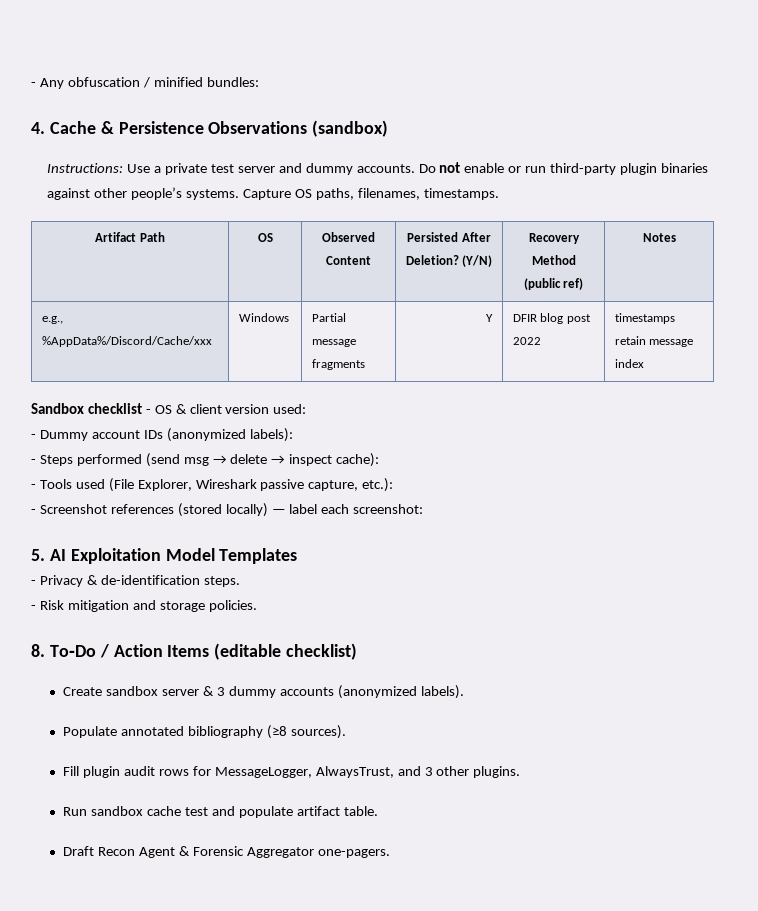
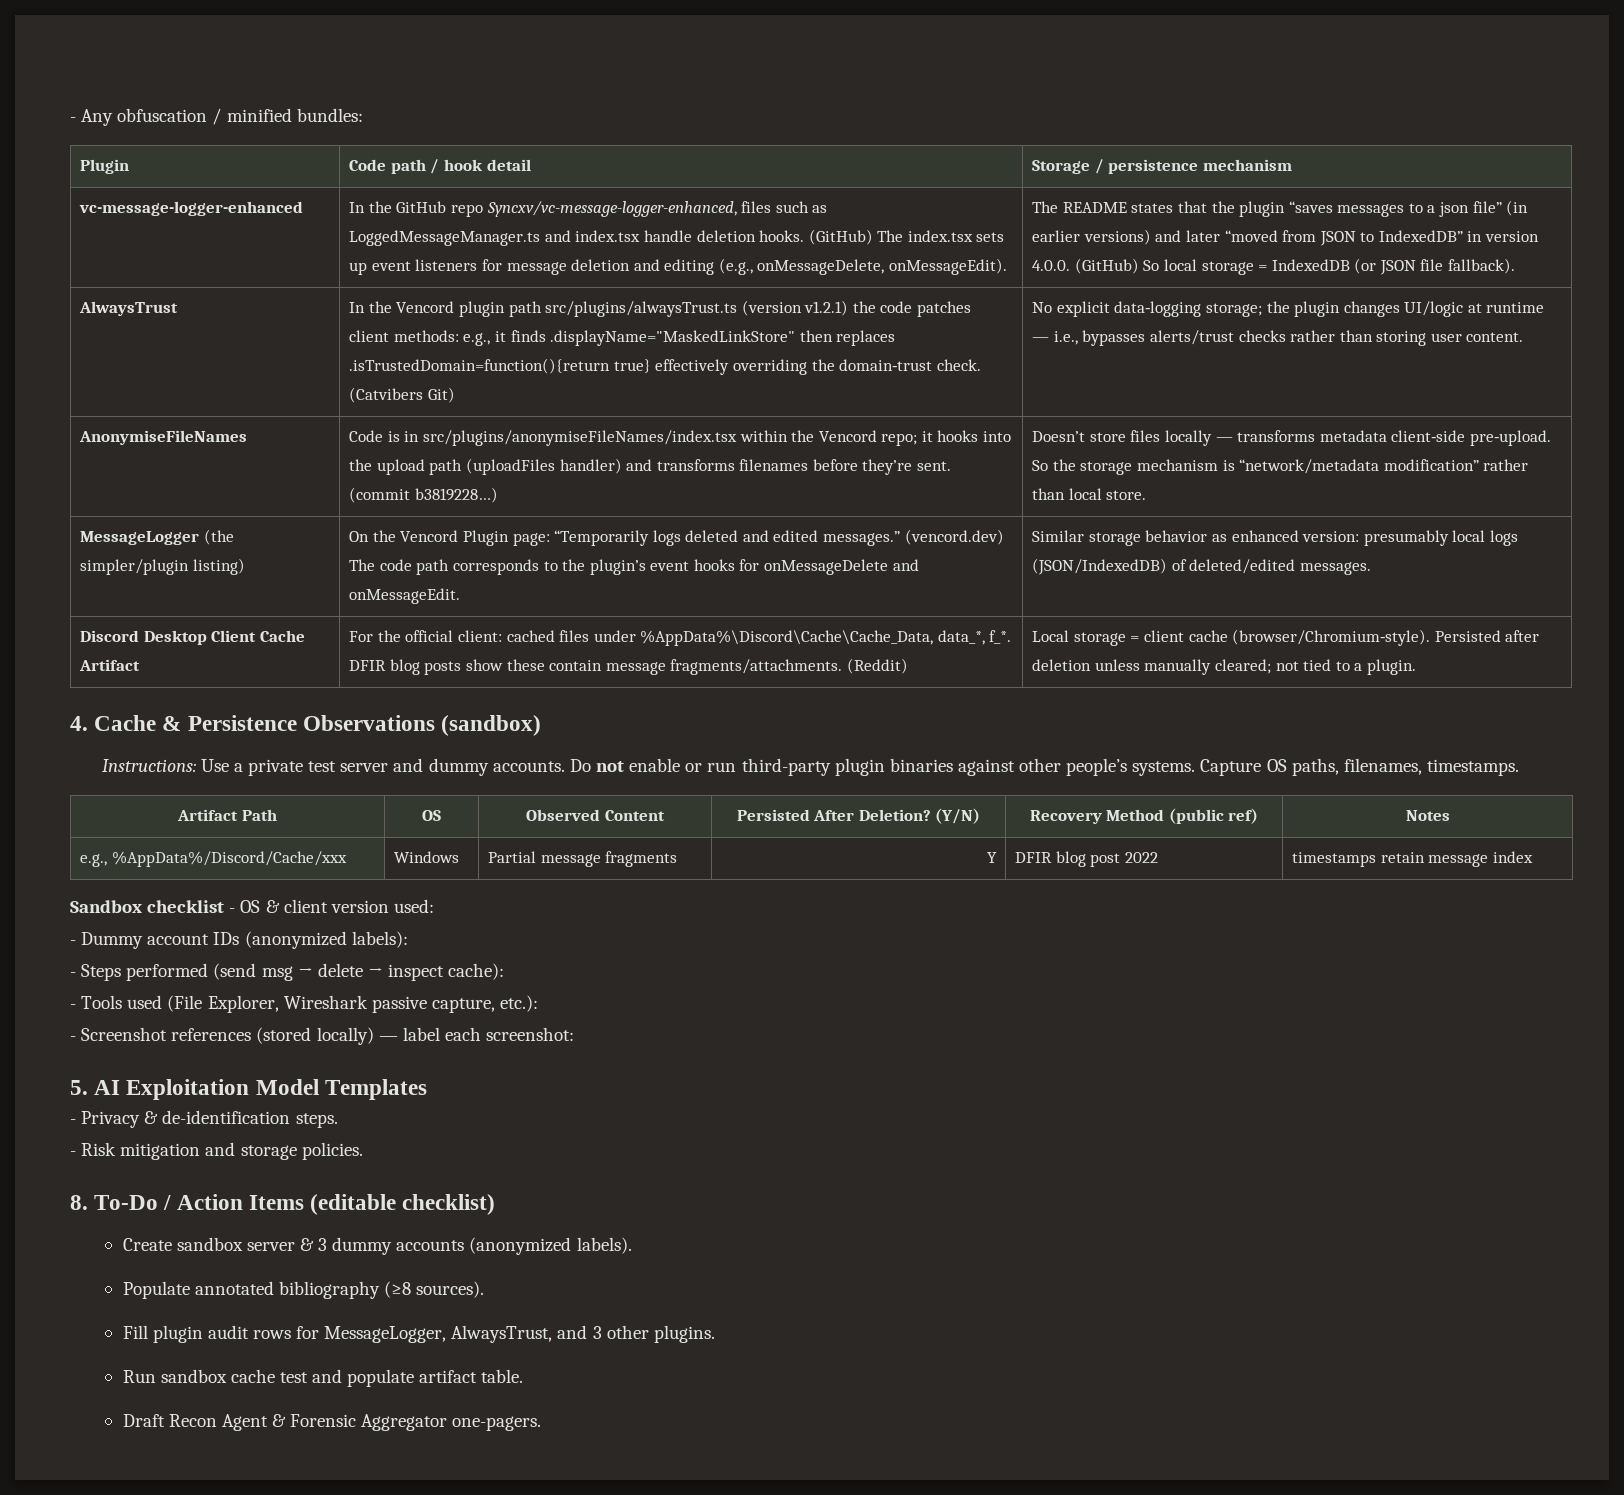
+ Plugin | Code path / hook detail | Storage / persistence mechanism
+ vc-message-logger-enhanced | In the GitHub repo Syncxv/vc-message-logger-enhanced, files such as LoggedMessageManager.ts and index.tsx handle deletion hooks. (GitHub) The index.tsx sets up event listeners for message deletion and editing (e.g., onMessageDelete, onMessageEdit). | The README states that the plugin “saves messages to a json file” (in earlier versions) and later “moved from JSON to IndexedDB” in version 4.0.0. (GitHub) So local storage = IndexedDB (or JSON file fallback).
+ AlwaysTrust | In the Vencord plugin path src/plugins/alwaysTrust.ts (version v1.2.1) the code patches client methods: e.g., it finds .displayName="MaskedLinkStore" then replaces .isTrustedDomain=function(){return true} effectively overriding the domain‐trust check. (Catvibers Git) | No explicit data‐logging storage; the plugin changes UI/logic at runtime — i.e., bypasses alerts/trust checks rather than storing user content.
+ AnonymiseFileNames | Code is in src/plugins/anonymiseFileNames/index.tsx within the Vencord repo; it hooks into the upload path (uploadFiles handler) and transforms filenames before they’re sent. (commit b3819228…) | Doesn’t store files locally — transforms metadata client‐side pre‐upload. So the storage mechanism is “network/metadata modification” rather than local store.
+ MessageLogger (the simpler/plugin listing) | On the Vencord Plugin page: “Temporarily logs deleted and edited messages.” (vencord.dev) The code path corresponds to the plugin’s event hooks for onMessageDelete and onMessageEdit. | Similar storage behavior as enhanced version: presumably local logs (JSON/IndexedDB) of deleted/edited messages.
+ Discord Desktop Client Cache Artifact | For the official client: cached files under %AppData%\Discord\Cache\Cache_Data, data_*, f_*. DFIR blog posts show these contain message fragments/attachments. (Reddit) | Local storage = client cache (browser/Chromium‐style). Persisted after deletion unless manually cleared; not tied to a plugin.

